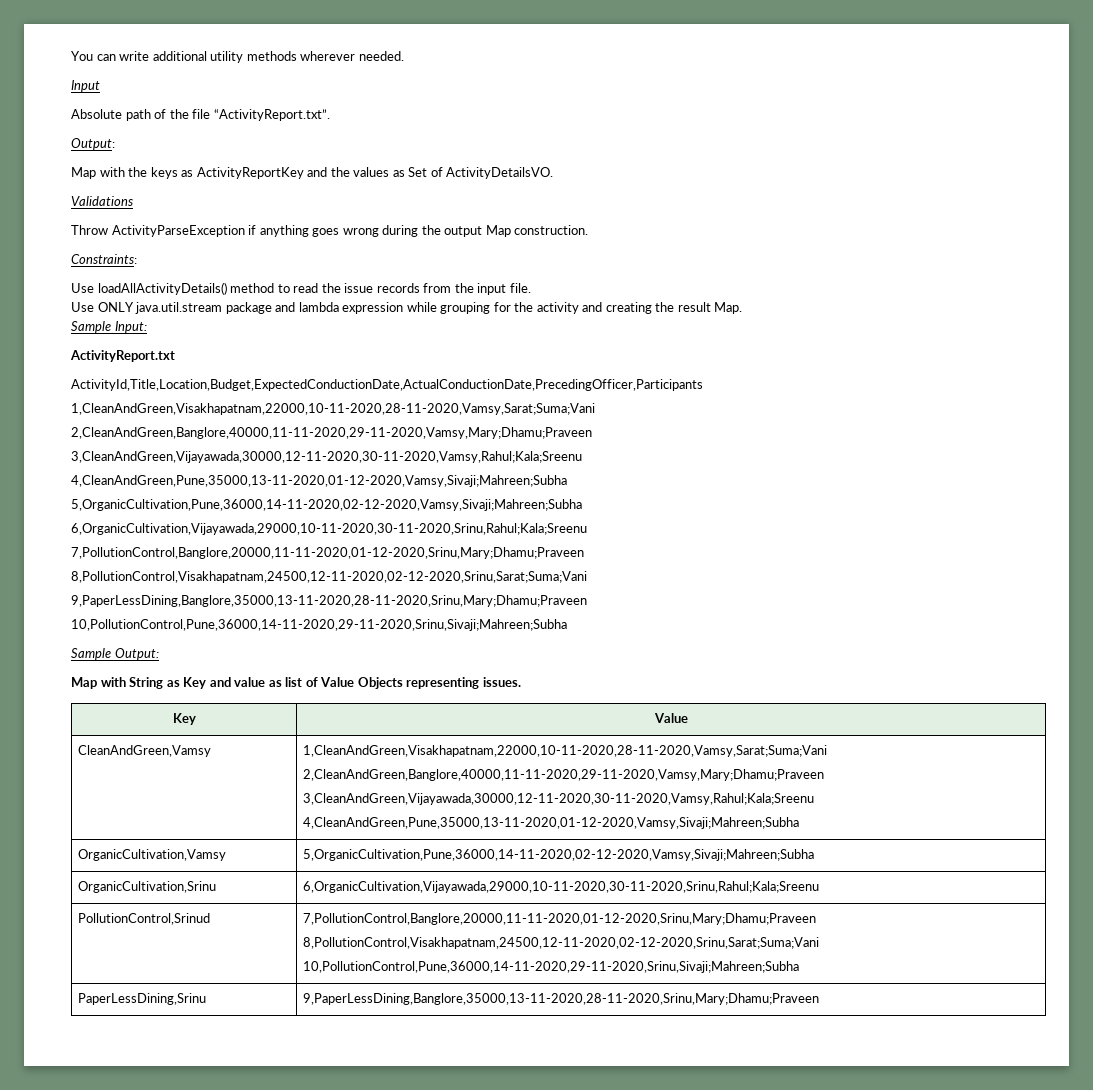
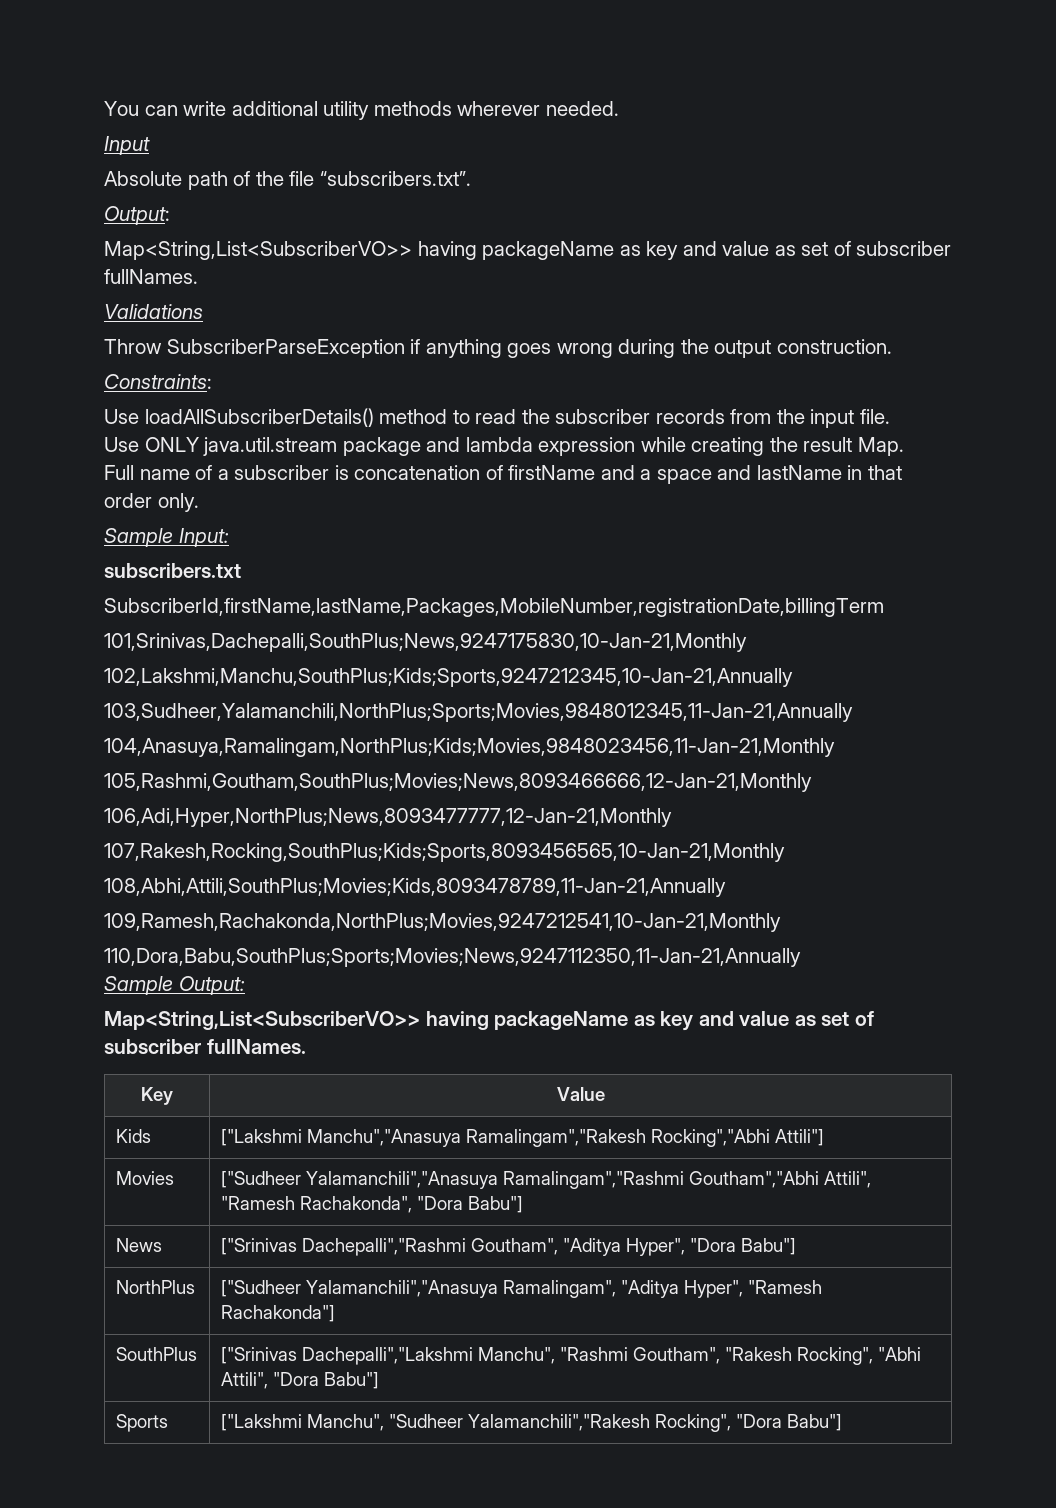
- Absolute path of the file “ActivityReport.txt”.
+ Absolute path of the file “subscribers.txt”.
  Output:
- Map with the keys as ActivityReportKey and the values as Set of ActivityDetailsVO.
+ Map<String,List<SubscriberVO>> having packageName as key and value as set of subscriber fullNames.
- Throw ActivityParseException if anything goes wrong during the output Map construction.
+ Throw SubscriberParseException if anything goes wrong during the output construction.
- Use loadAllActivityDetails() method to read the issue records from the input file.
+ Use loadAllSubscriberDetails() method to read the subscriber records from the input file.
- Use ONLY java.util.stream package and lambda expression while grouping for the activity and creating the result Map.
+ Use ONLY java.util.stream package and lambda expression while creating the result Map.
+ Full name of a subscriber is concatenation of firstName and a space and lastName in that order only.
  Sample Input:
- ActivityReport.txt
- ActivityId,Title,Location,Budget,ExpectedConductionDate,ActualConductionDate,PrecedingOfficer,Participants
- 1,CleanAndGreen,Visakhapatnam,22000,10-11-2020,28-11-2020,Vamsy,Sarat;Suma;Vani
- 2,CleanAndGreen,Banglore,40000,11-11-2020,29-11-2020,Vamsy,Mary;Dhamu;Praveen
- 3,CleanAndGreen,Vijayawada,30000,12-11-2020,30-11-2020,Vamsy,Rahul;Kala;Sreenu
- 4,CleanAndGreen,Pune,35000,13-11-2020,01-12-2020,Vamsy,Sivaji;Mahreen;Subha
- 5,OrganicCultivation,Pune,36000,14-11-2020,02-12-2020,Vamsy,Sivaji;Mahreen;Subha
- 6,OrganicCultivation,Vijayawada,29000,10-11-2020,30-11-2020,Srinu,Rahul;Kala;Sreenu
- 7,PollutionControl,Banglore,20000,11-11-2020,01-12-2020,Srinu,Mary;Dhamu;Praveen
- 8,PollutionControl,Visakhapatnam,24500,12-11-2020,02-12-2020,Srinu,Sarat;Suma;Vani
- 9,PaperLessDining,Banglore,35000,13-11-2020,28-11-2020,Srinu,Mary;Dhamu;Praveen
- 10,PollutionControl,Pune,36000,14-11-2020,29-11-2020,Srinu,Sivaji;Mahreen;Subha
+ subscribers.txt
+ SubscriberId,firstName,lastName,Packages,MobileNumber,registrationDate,billingTerm
+ 101,Srinivas,Dachepalli,SouthPlus;News,9247175830,10-Jan-21,Monthly
+ 102,Lakshmi,Manchu,SouthPlus;Kids;Sports,9247212345,10-Jan-21,Annually
+ 103,Sudheer,Yalamanchili,NorthPlus;Sports;Movies,9848012345,11-Jan-21,Annually
+ 104,Anasuya,Ramalingam,NorthPlus;Kids;Movies,9848023456,11-Jan-21,Monthly
+ 105,Rashmi,Goutham,SouthPlus;Movies;News,8093466666,12-Jan-21,Monthly
+ 106,Adi,Hyper,NorthPlus;News,8093477777,12-Jan-21,Monthly
+ 107,Rakesh,Rocking,SouthPlus;Kids;Sports,8093456565,10-Jan-21,Monthly
+ 108,Abhi,Attili,SouthPlus;Movies;Kids,8093478789,11-Jan-21,Annually
+ 109,Ramesh,Rachakonda,NorthPlus;Movies,9247212541,10-Jan-21,Monthly
+ 110,Dora,Babu,SouthPlus;Sports;Movies;News,9247112350,11-Jan-21,Annually
  Sample Output:
- Map with String as Key and value as list of Value Objects representing issues.
+ Map<String,List<SubscriberVO>> having packageName as key and value as set of subscriber fullNames.
  Key | Value
- CleanAndGreen,Vamsy | 1,CleanAndGreen,Visakhapatnam,22000,10-11-2020,28-11-2020,Vamsy,Sarat;Suma;Vani
- 2,CleanAndGreen,Banglore,40000,11-11-2020,29-11-2020,Vamsy,Mary;Dhamu;Praveen
- 3,CleanAndGreen,Vijayawada,30000,12-11-2020,30-11-2020,Vamsy,Rahul;Kala;Sreenu
- 4,CleanAndGreen,Pune,35000,13-11-2020,01-12-2020,Vamsy,Sivaji;Mahreen;Subha
- OrganicCultivation,Vamsy | 5,OrganicCultivation,Pune,36000,14-11-2020,02-12-2020,Vamsy,Sivaji;Mahreen;Subha
- OrganicCultivation,Srinu | 6,OrganicCultivation,Vijayawada,29000,10-11-2020,30-11-2020,Srinu,Rahul;Kala;Sreenu
- PollutionControl,Srinud | 7,PollutionControl,Banglore,20000,11-11-2020,01-12-2020,Srinu,Mary;Dhamu;Praveen
- 8,PollutionControl,Visakhapatnam,24500,12-11-2020,02-12-2020,Srinu,Sarat;Suma;Vani
- 10,PollutionControl,Pune,36000,14-11-2020,29-11-2020,Srinu,Sivaji;Mahreen;Subha
- PaperLessDining,Srinu | 9,PaperLessDining,Banglore,35000,13-11-2020,28-11-2020,Srinu,Mary;Dhamu;Praveen
+ Kids | ["Lakshmi Manchu","Anasuya Ramalingam","Rakesh Rocking","Abhi Attili"]
+ Movies | ["Sudheer Yalamanchili","Anasuya Ramalingam","Rashmi Goutham","Abhi Attili", "Ramesh Rachakonda", "Dora Babu"]
+ News | ["Srinivas Dachepalli","Rashmi Goutham", "Aditya Hyper", "Dora Babu"]
+ NorthPlus | ["Sudheer Yalamanchili","Anasuya Ramalingam", "Aditya Hyper", "Ramesh Rachakonda"]
+ SouthPlus | ["Srinivas Dachepalli","Lakshmi Manchu", "Rashmi Goutham", "Rakesh Rocking", "Abhi Attili", "Dora Babu"]
+ Sports | ["Lakshmi Manchu", "Sudheer Yalamanchili","Rakesh Rocking", "Dora Babu"]

